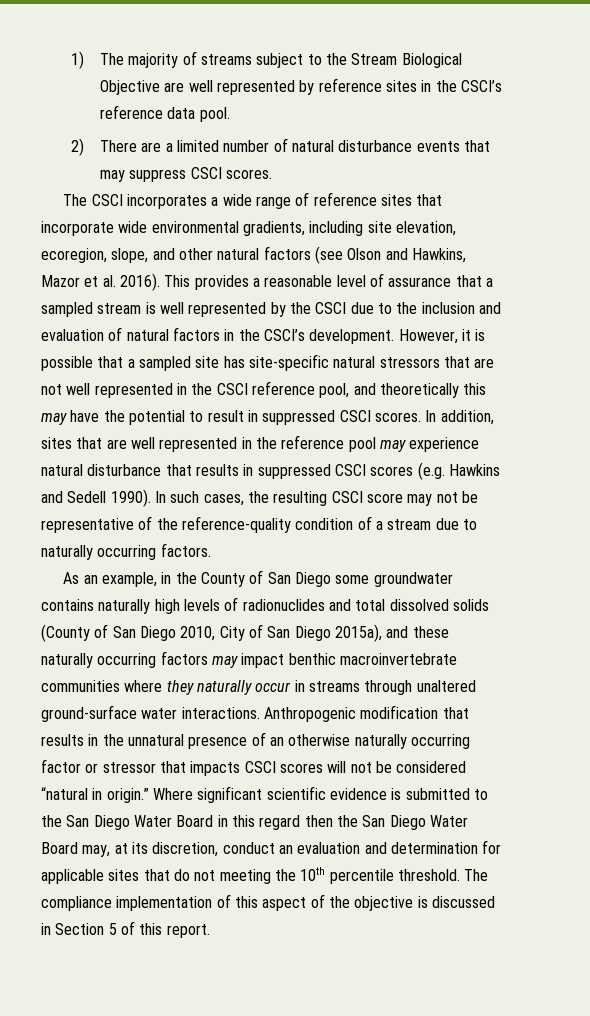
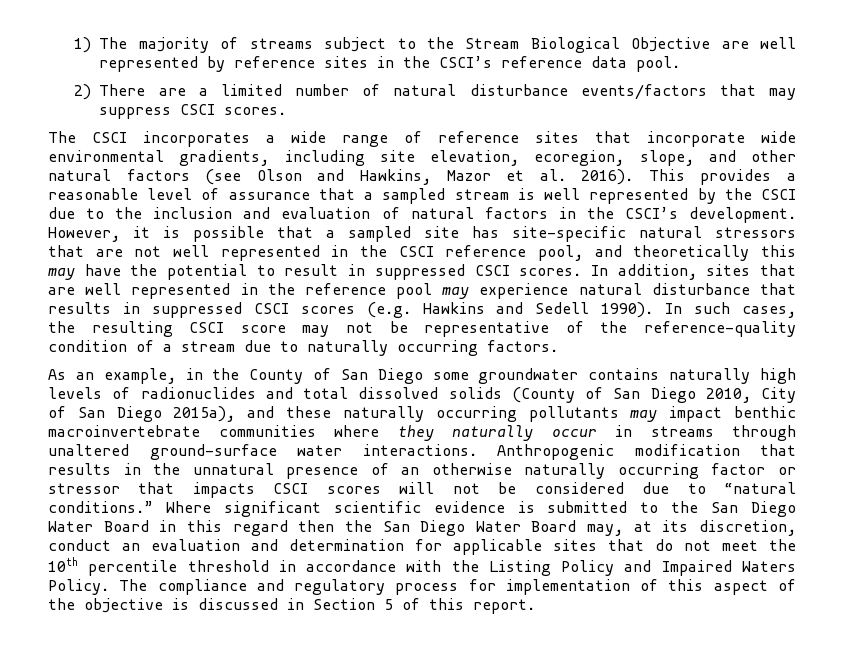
- 2) There are a limited number of natural disturbance events that may suppress CSCI scores.
+ 2) There are a limited number of natural disturbance events/factors that may suppress CSCI scores.
- As an example, in the County of San Diego some groundwater contains naturally high levels of radionuclides and total dissolved solids (County of San Diego 2010, City of San Diego 2015a), and these naturally occurring factors may impact benthic macroinvertebrate communities where they naturally occur in streams through unaltered ground-surface water interactions.
+ As an example, in the County of San Diego some groundwater contains naturally high levels of radionuclides and total dissolved solids (County of San Diego 2010, City of San Diego 2015a), and these naturally occurring pollutants may impact benthic macroinvertebrate communities where they naturally occur in streams through unaltered ground-surface water interactions.
- Anthropogenic modification that results in the unnatural presence of an otherwise naturally occurring factor or stressor that impacts CSCI scores will not be considered “natural in origin.”
+ Anthropogenic modification that results in the unnatural presence of an otherwise naturally occurring factor or stressor that impacts CSCI scores will not be considered due to “natural conditions.”
- Where significant scientific evidence is submitted to the San Diego Water Board in this regard then the San Diego Water Board may, at its discretion, conduct an evaluation and determination for applicable sites that do not meeting the 10th percentile threshold. The compliance implementation of this aspect of the objective is discussed in Section 5 of this report.
+ Where significant scientific evidence is submitted to the San Diego Water Board in this regard then the San Diego Water Board may, at its discretion, conduct an evaluation and determination for applicable sites that do not meet the 10th percentile threshold in accordance with the Listing Policy and Impaired Waters Policy. The compliance and regulatory process for implementation of this aspect of the objective is discussed in Section 5 of this report.

